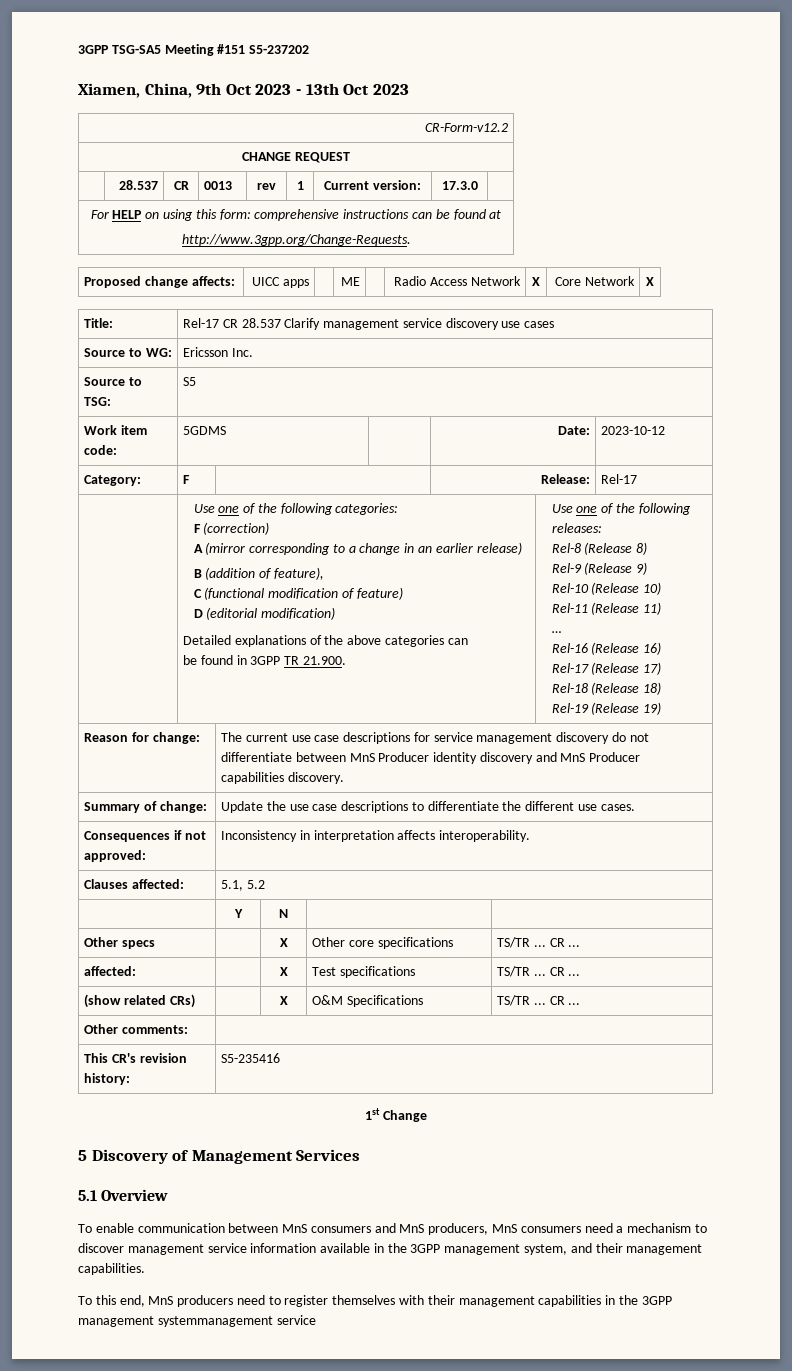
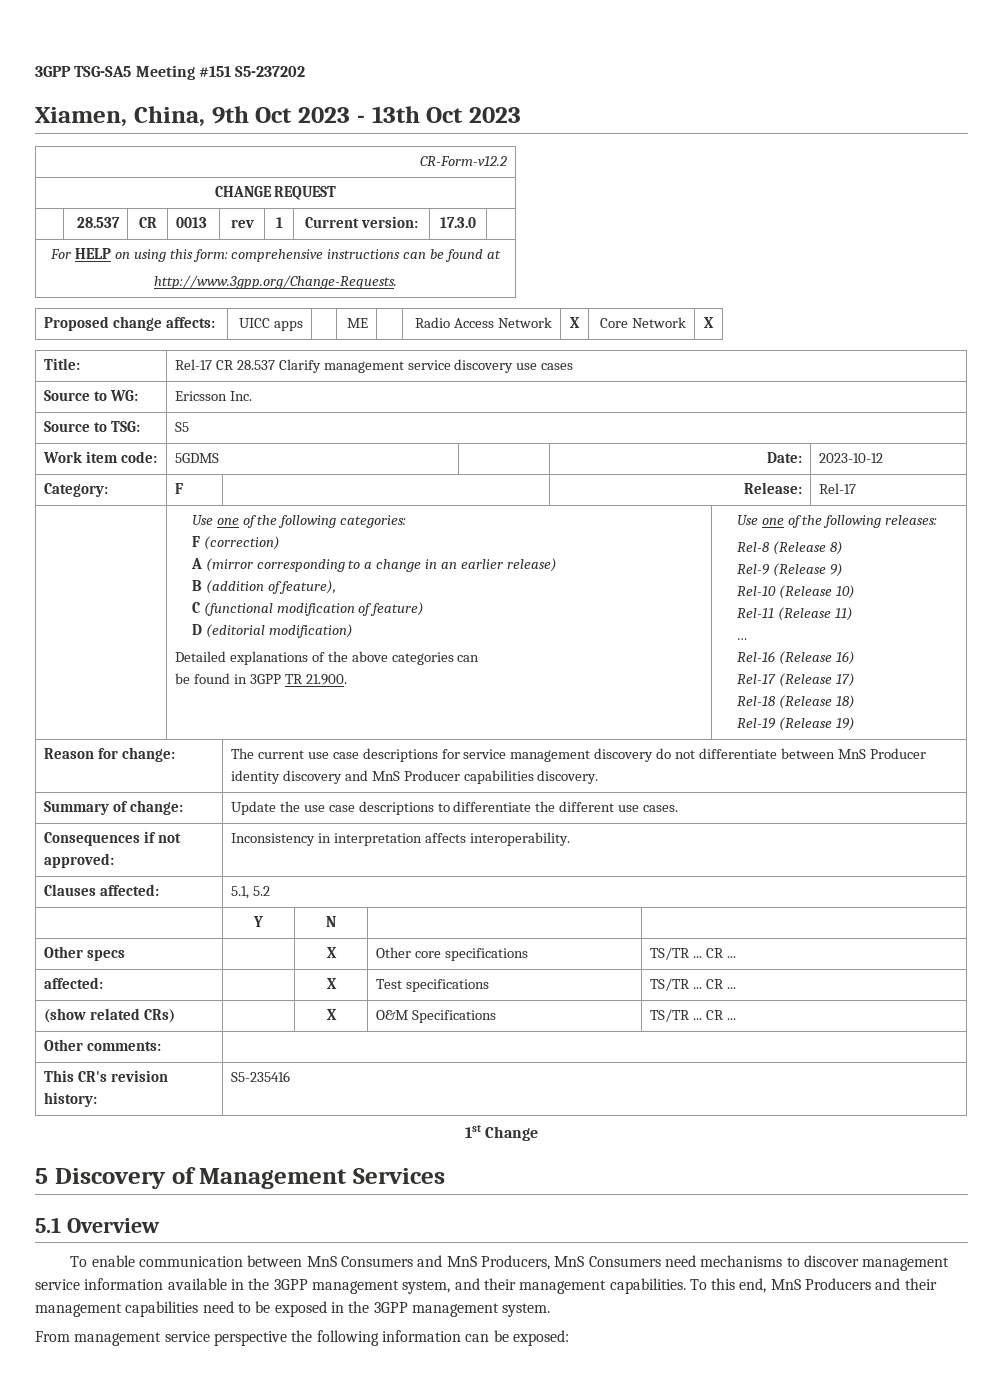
- To enable communication between MnS consumers and MnS producers, MnS consumers need a mechanism to discover management service information available in the 3GPP management system, and their management capabilities.
- To this end, MnS producers need to register themselves with their management capabilities in the 3GPP management systemmanagement service
+ To enable communication between MnS Consumers and MnS Producers, MnS Consumers need mechanisms to discover management service information available in the 3GPP management system, and their management capabilities. To this end, MnS Producers and their management capabilities need to be exposed in the 3GPP management system.
+ From management service perspective the following information can be exposed:

